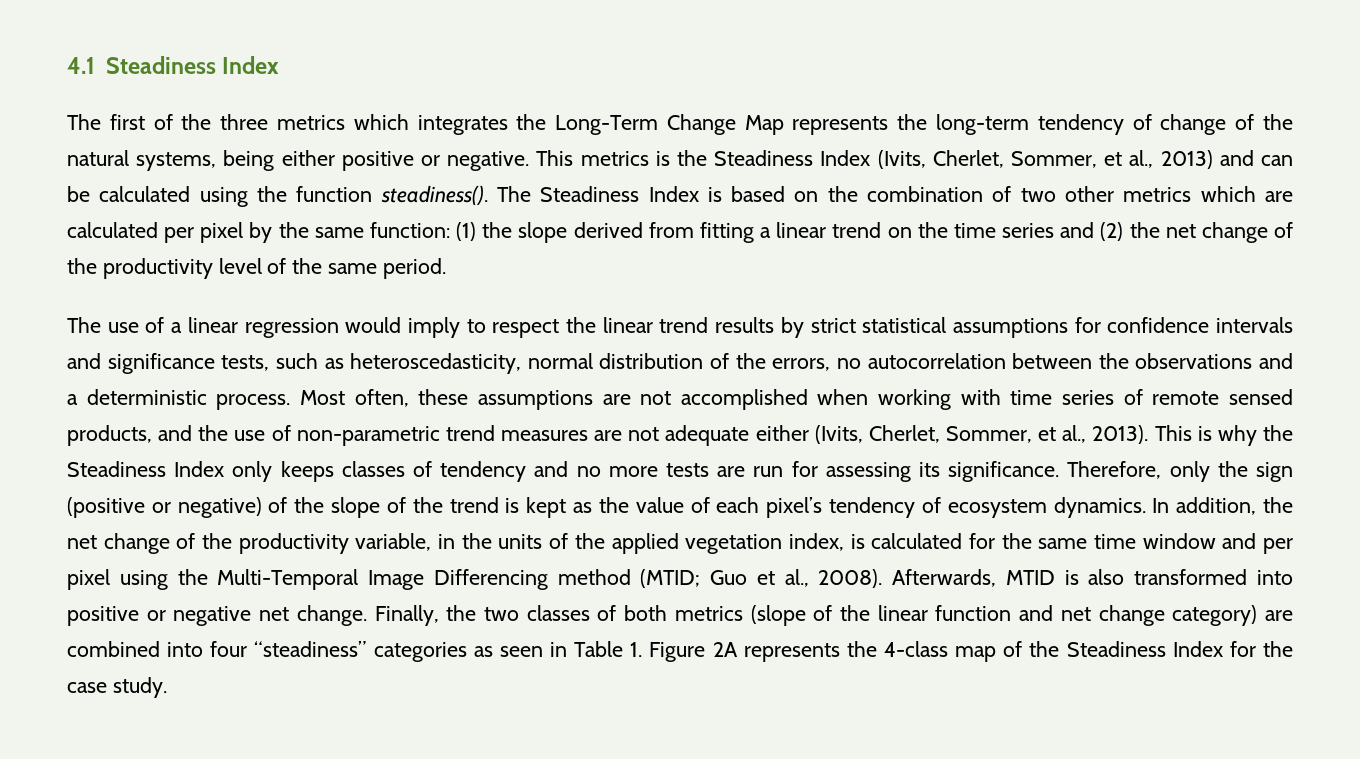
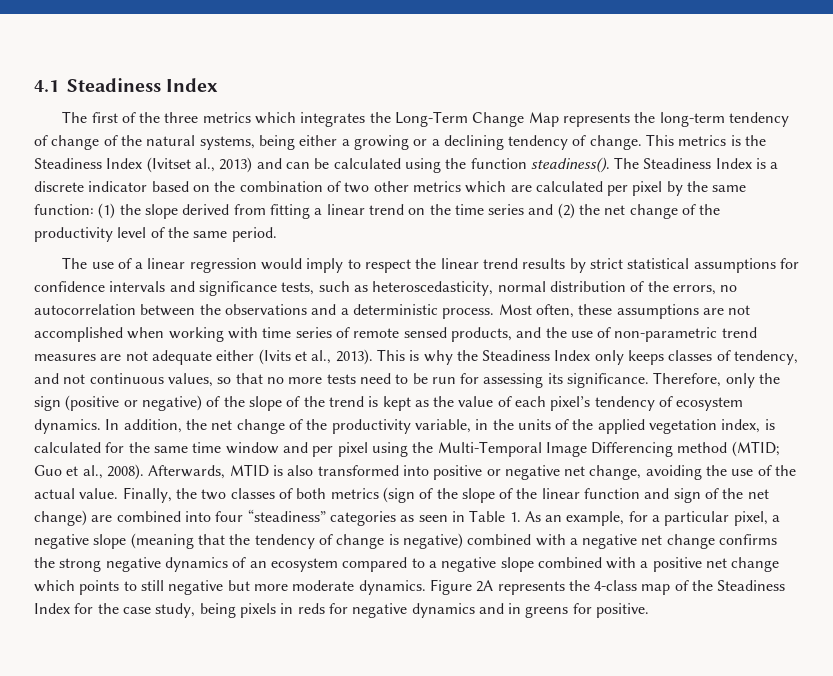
- The first of the three metrics which integrates the Long-Term Change Map represents the long-term tendency of change of the natural systems, being either positive or negative.
+ The first of the three metrics which integrates the Long-Term Change Map represents the long-term tendency of change of the natural systems, being either a growing or a declining tendency of change.
- This metrics is the Steadiness Index (Ivits, Cherlet, Sommer, et al., 2013) and can be calculated using the function steadiness().
+ This metrics is the Steadiness Index (Ivitset al., 2013) and can be calculated using the function steadiness().
- The Steadiness Index is based on the combination of two other metrics which are calculated per pixel by the same function: (1) the slope derived from fitting a linear trend on the time series and (2) the net change of the productivity level of the same period.
+ The Steadiness Index is a discrete indicator based on the combination of two other metrics which are calculated per pixel by the same function: (1) the slope derived from fitting a linear trend on the time series and (2) the net change of the productivity level of the same period.
- Most often, these assumptions are not accomplished when working with time series of remote sensed products, and the use of non-parametric trend measures are not adequate either (Ivits, Cherlet, Sommer, et al., 2013).
+ Most often, these assumptions are not accomplished when working with time series of remote sensed products, and the use of non-parametric trend measures are not adequate either (Ivits et al., 2013).
- This is why the Steadiness Index only keeps classes of tendency and no more tests are run for assessing its significance.
+ This is why the Steadiness Index only keeps classes of tendency, and not continuous values, so that no more tests need to be run for assessing its significance.
- Afterwards, MTID is also transformed into positive or negative net change.
+ Afterwards, MTID is also transformed into positive or negative net change, avoiding the use of the actual value.
- Finally, the two classes of both metrics (slope of the linear function and net change category) are combined into four “steadiness” categories as seen in Table 1. Figure 2A represents the 4-class map of the Steadiness Index for the case study.
+ Finally, the two classes of both metrics (sign of the slope of the linear function and sign of the net change) are combined into four “steadiness” categories as seen in Table 1. As an example, for a particular pixel, a negative slope (meaning that the tendency of change is negative) combined with a negative net change confirms the strong negative dynamics of an ecosystem compared to a negative slope combined with a positive net change which points to still negative but more moderate dynamics. Figure 2A represents the 4-class map of the Steadiness Index for the case study, being pixels in reds for negative dynamics and in greens for positive.

